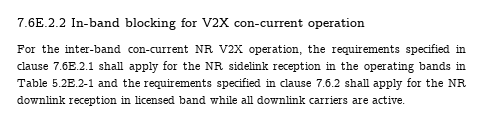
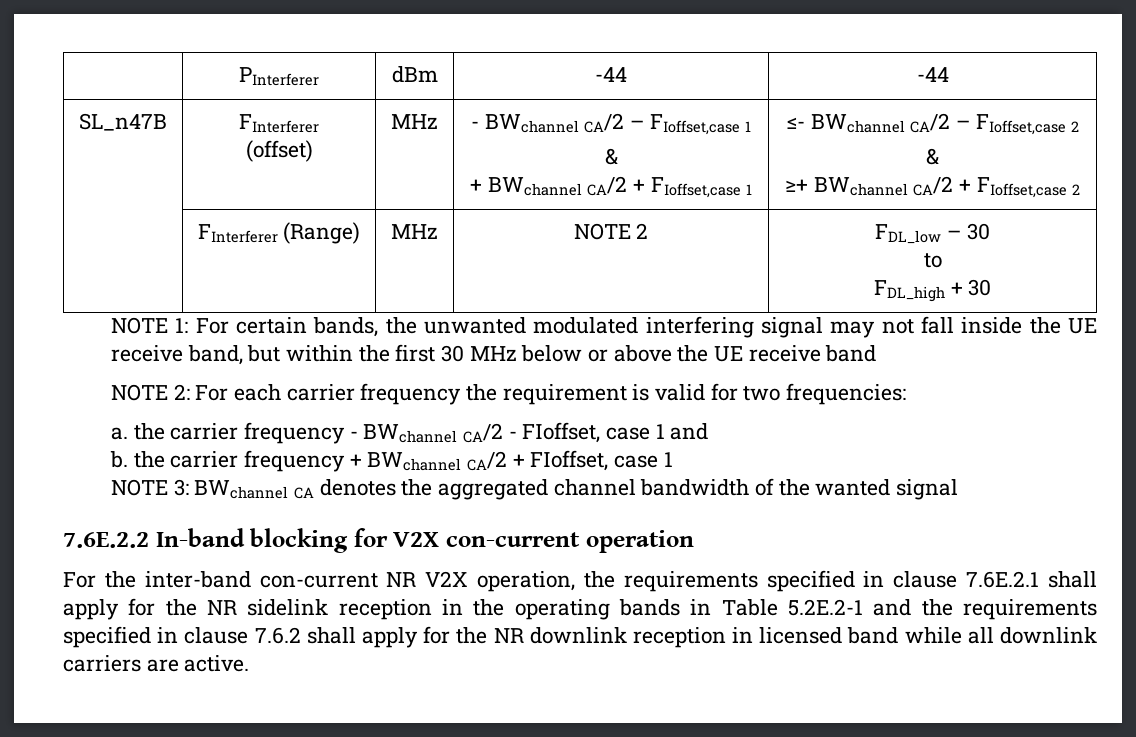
+ | PInterferer | dBm | -44 | -44
+ SL_n47B | FInterferer
+ (offset) | MHz | - BWchannel CA/2 – FIoffset,case 1
+ &
+ + BWchannel CA/2 + FIoffset,case 1 | ≤- BWchannel CA/2 – FIoffset,case 2
+ &
+ ≥+ BWchannel CA/2 + FIoffset,case 2
+ | FInterferer (Range) | MHz | NOTE 2 | FDL_low – 30
+ to
+ FDL_high + 30
+ NOTE 1: For certain bands, the unwanted modulated interfering signal may not fall inside the UE receive band, but within the first 30 MHz below or above the UE receive band
+ NOTE 2: For each carrier frequency the requirement is valid for two frequencies:
+ a. the carrier frequency - BWchannel CA/2 - FIoffset, case 1 and
+ b. the carrier frequency + BWchannel CA/2 + FIoffset, case 1
+ NOTE 3: BWchannel CA denotes the aggregated channel bandwidth of the wanted signal

